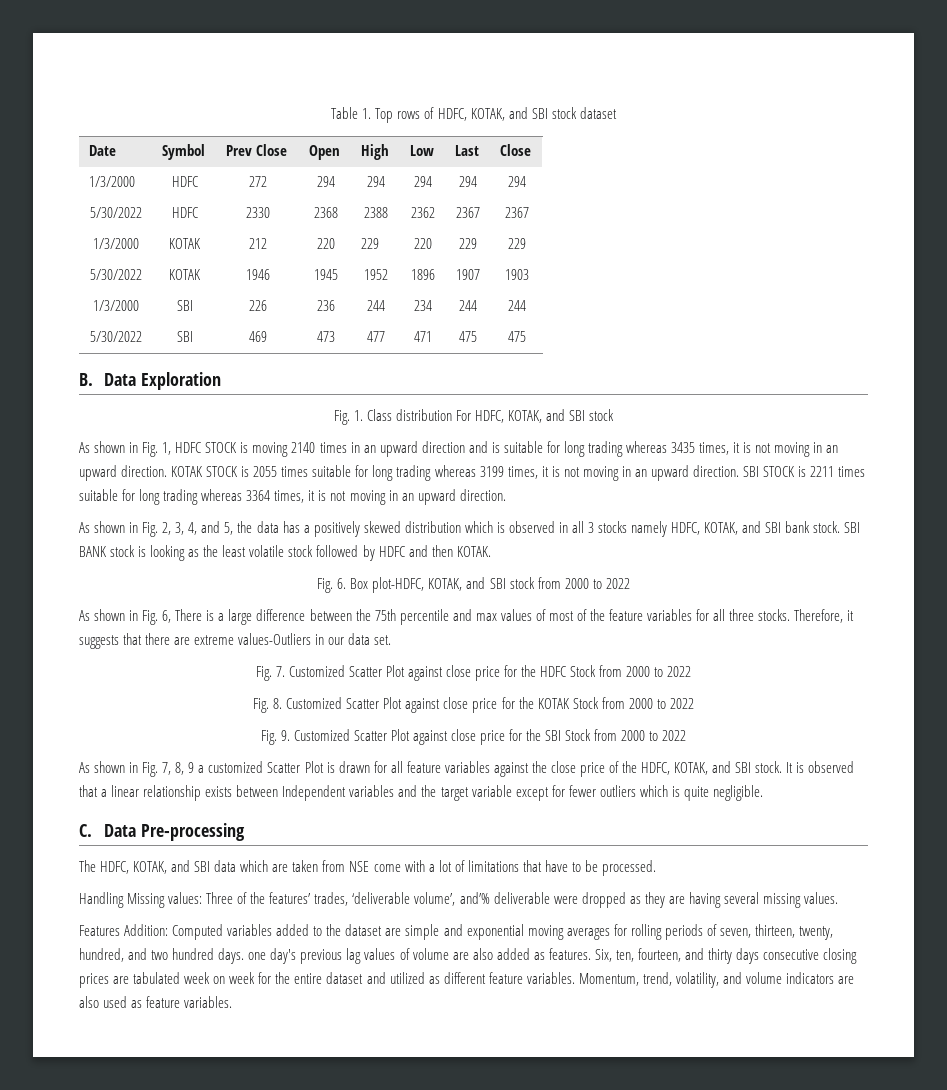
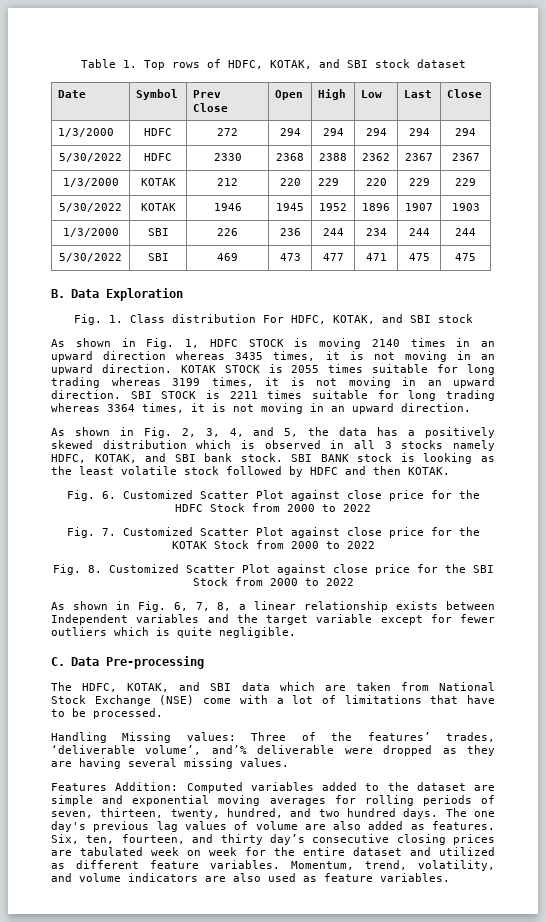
- As shown in Fig. 1, HDFC STOCK is moving 2140 times in an upward direction and is suitable for long trading whereas 3435 times, it is not moving in an upward direction.
+ As shown in Fig. 1, HDFC STOCK is moving 2140 times in an upward direction whereas 3435 times, it is not moving in an upward direction.
- Fig. 6. Box plot-HDFC, KOTAK, and SBI stock from 2000 to 2022
- As shown in Fig. 6, There is a large difference between the 75th percentile and max values of most of the feature variables for all three stocks. Therefore, it suggests that there are extreme values-Outliers in our data set.
- Fig. 7. Customized Scatter Plot against close price for the HDFC Stock from 2000 to 2022
+ Fig. 6. Customized Scatter Plot against close price for the HDFC Stock from 2000 to 2022
- Fig. 8. Customized Scatter Plot against close price for the KOTAK Stock from 2000 to 2022
+ Fig. 7. Customized Scatter Plot against close price for the KOTAK Stock from 2000 to 2022
- Fig. 9. Customized Scatter Plot against close price for the SBI Stock from 2000 to 2022
+ Fig. 8. Customized Scatter Plot against close price for the SBI Stock from 2000 to 2022
- As shown in Fig. 7, 8, 9 a customized Scatter Plot is drawn for all feature variables against the close price of the HDFC, KOTAK, and SBI stock. It is observed that a linear relationship exists between Independent variables and the target variable except for fewer outliers which is quite negligible.
+ As shown in Fig. 6, 7, 8, a linear relationship exists between Independent variables and the target variable except for fewer outliers which is quite negligible.
- The HDFC, KOTAK, and SBI data which are taken from NSE come with a lot of limitations that have to be processed.
+ The HDFC, KOTAK, and SBI data which are taken from National Stock Exchange (NSE) come with a lot of limitations that have to be processed.
- Features Addition: Computed variables added to the dataset are simple and exponential moving averages for rolling periods of seven, thirteen, twenty, hundred, and two hundred days. one day's previous lag values of volume are also added as features.
+ Features Addition: Computed variables added to the dataset are simple and exponential moving averages for rolling periods of seven, thirteen, twenty, hundred, and two hundred days. The one day's previous lag values of volume are also added as features.
- Six, ten, fourteen, and thirty days consecutive closing prices are tabulated week on week for the entire dataset and utilized as different feature variables.
+ Six, ten, fourteen, and thirty day’s consecutive closing prices are tabulated week on week for the entire dataset and utilized as different feature variables.

